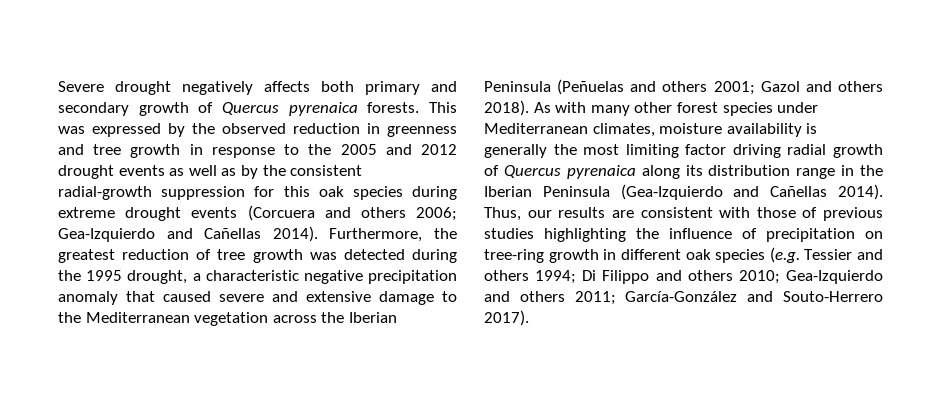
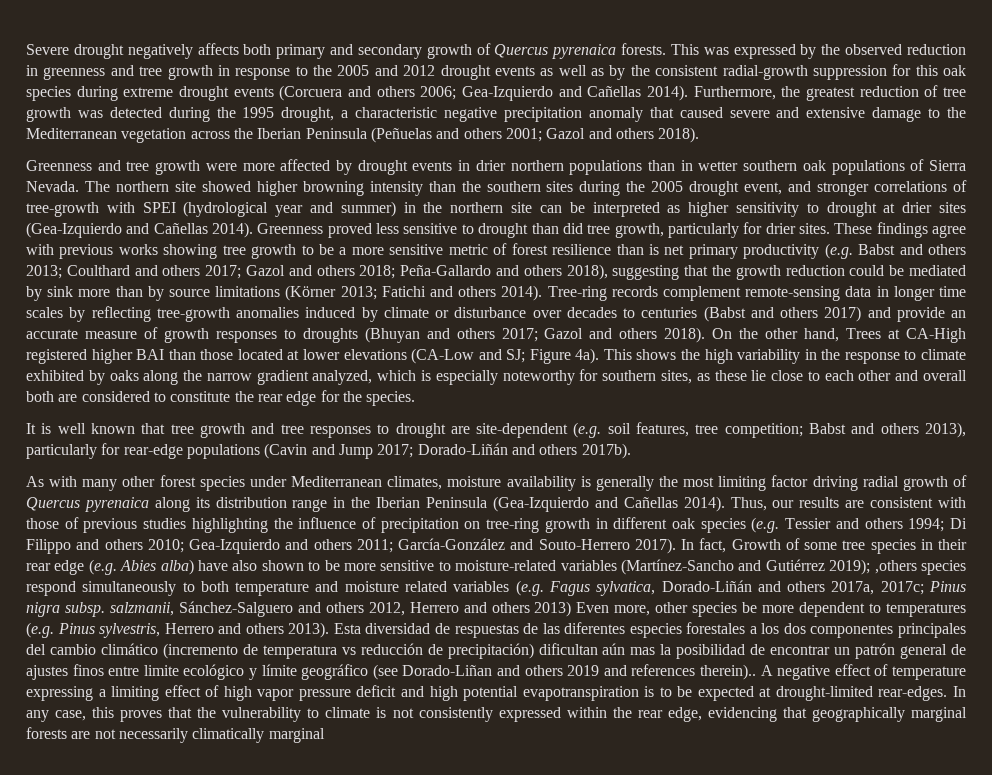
- Furthermore, the greatest reduction of tree growth was detected during the 1995 drought, a characteristic negative precipitation anomaly that caused severe and extensive damage to the Mediterranean vegetation across the Iberian Peninsula (Peñuelas and others 2001; Gazol and others 2018). As with many other forest species under Mediterranean climates, moisture availability is generally the most limiting factor driving radial growth of Quercus pyrenaica along its distribution range in the Iberian Peninsula (Gea-Izquierdo and Cañellas 2014).
+ Furthermore, the greatest reduction of tree growth was detected during the 1995 drought, a characteristic negative precipitation anomaly that caused severe and extensive damage to the Mediterranean vegetation across the Iberian Peninsula (Peñuelas and others 2001; Gazol and others 2018).
+ Greenness and tree growth were more affected by drought events in drier northern populations than in wetter southern oak populations of Sierra Nevada. The northern site showed higher browning intensity than the southern sites during the 2005 drought event, and stronger correlations of tree-growth with SPEI (hydrological year and summer) in the northern site can be interpreted as higher sensitivity to drought at drier sites (Gea-Izquierdo and Cañellas 2014). Greenness proved less sensitive to drought than did tree growth, particularly for drier sites. These findings agree with previous works showing tree growth to be a more sensitive metric of forest resilience than is net primary productivity (e.g. Babst and others 2013; Coulthard and others 2017; Gazol and others 2018; Peña-Gallardo and others 2018), suggesting that the growth reduction could be mediated by sink more than by source limitations (Körner 2013; Fatichi and others 2014). Tree-ring records complement remote-sensing data in longer time scales by reflecting tree-growth anomalies induced by climate or disturbance over decades to centuries (Babst and others 2017) and provide an accurate measure of growth responses to droughts (Bhuyan and others 2017; Gazol and others 2018). On the other hand, Trees at CA-High registered higher BAI than those located at lower elevations (CA-Low and SJ; Figure 4a). This shows the high variability in the response to climate exhibited by oaks along the narrow gradient analyzed, which is especially noteworthy for southern sites, as these lie close to each other and overall both are considered to constitute the rear edge for the species.
+ It is well known that tree growth and tree responses to drought are site-dependent (e.g. soil features, tree competition; Babst and others 2013), particularly for rear-edge populations (Cavin and Jump 2017; Dorado-Liñán and others 2017b).
+ As with many other forest species under Mediterranean climates, moisture availability is generally the most limiting factor driving radial growth of Quercus pyrenaica along its distribution range in the Iberian Peninsula (Gea-Izquierdo and Cañellas 2014).
+ In fact, Growth of some tree species in their rear edge (e.g. Abies alba) have also shown to be more sensitive to moisture-related variables (Martínez-Sancho and Gutiérrez 2019); ,others species respond simultaneously to both temperature and moisture related variables (e.g. Fagus sylvatica, Dorado-Liñán and others 2017a, 2017c; Pinus nigra subsp. salzmanii, Sánchez-Salguero and others 2012, Herrero and others 2013) Even more, other species be more dependent to temperatures (e.g. Pinus sylvestris, Herrero and others 2013). Esta diversidad de respuestas de las diferentes especies forestales a los dos componentes principales del cambio climático (incremento de temperatura vs reducción de precipitación) dificultan aún mas la posibilidad de encontrar un patrón general de ajustes finos entre limite ecológico y límite geográfico (see Dorado-Liñan and others 2019 and references therein).. A negative effect of temperature expressing a limiting effect of high vapor pressure deficit and high potential evapotranspiration is to be expected at drought-limited rear-edges. In any case, this proves that the vulnerability to climate is not consistently expressed within the rear edge, evidencing that geographically marginal forests are not necessarily climatically marginal

